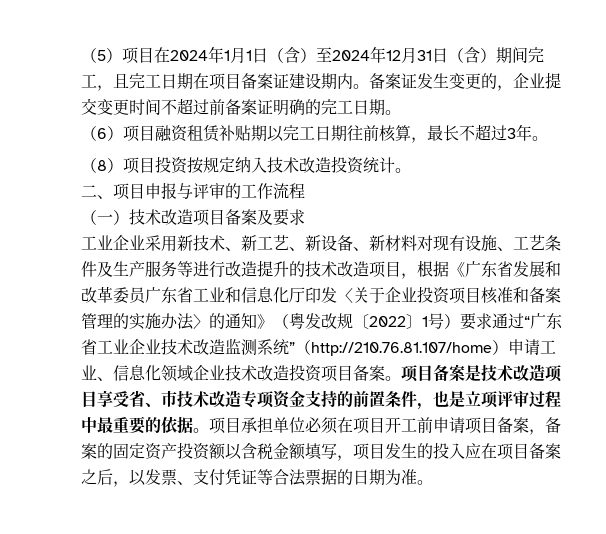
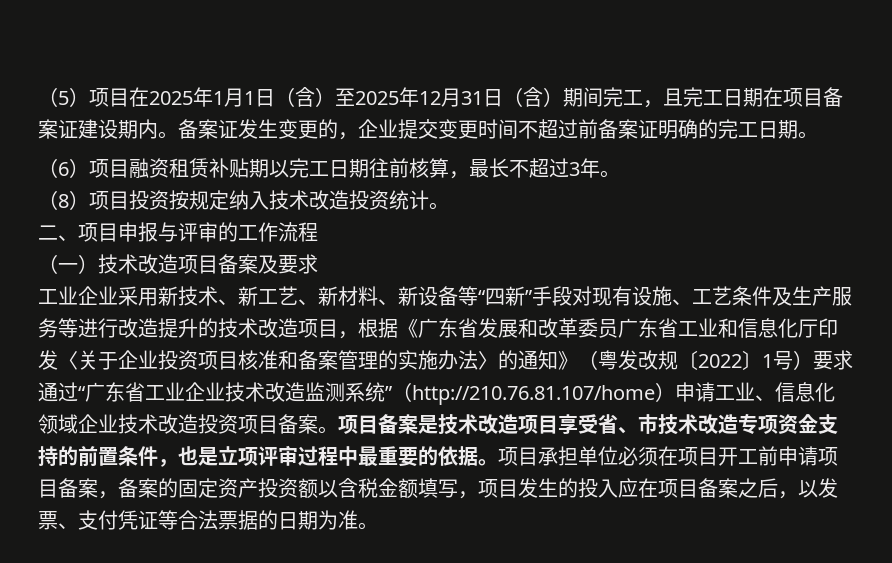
- （5）项目在2024年1月1日（含）至2024年12月31日（含）期间完工，且完工日期在项目备案证建设期内。
+ （5）项目在2025年1月1日（含）至2025年12月31日（含）期间完工，且完工日期在项目备案证建设期内。
- 工业企业采用新技术、新工艺、新设备、新材料对现有设施、工艺条件及生产服务等进行改造提升的技术改造项目，根据《广东省发展和改革委员广东省工业和信息化厅印发〈关于企业投资项目核准和备案管理的实施办法〉的通知》（粤发改规〔2022〕1号）要求通过“广东省工业企业技术改造监测系统”（http://210.76.81.107/home）申请工业、信息化领域企业技术改造投资项目备案。
+ 工业企业采用新技术、新工艺、新材料、新设备等“四新”手段对现有设施、工艺条件及生产服务等进行改造提升的技术改造项目，根据《广东省发展和改革委员广东省工业和信息化厅印发〈关于企业投资项目核准和备案管理的实施办法〉的通知》（粤发改规〔2022〕1号）要求通过“广东省工业企业技术改造监测系统”（http://210.76.81.107/home）申请工业、信息化领域企业技术改造投资项目备案。

